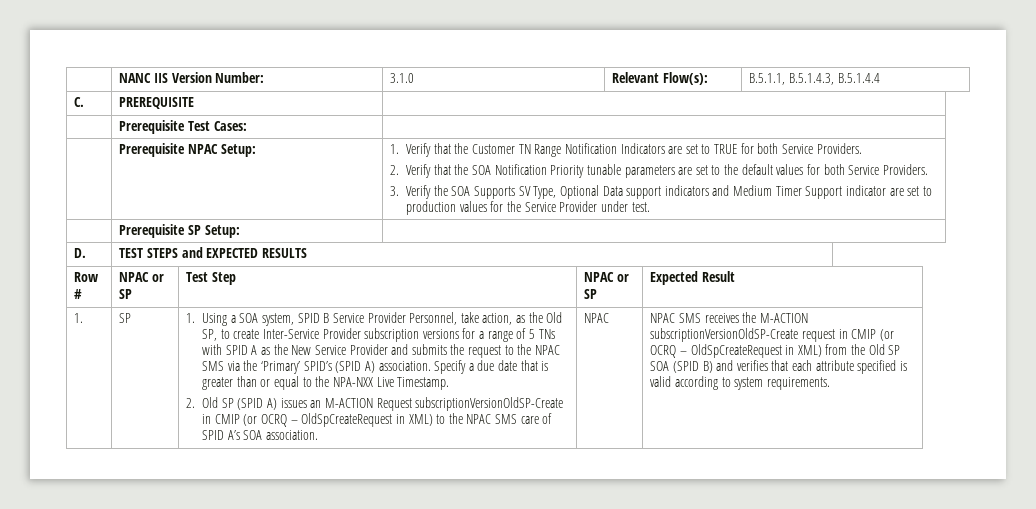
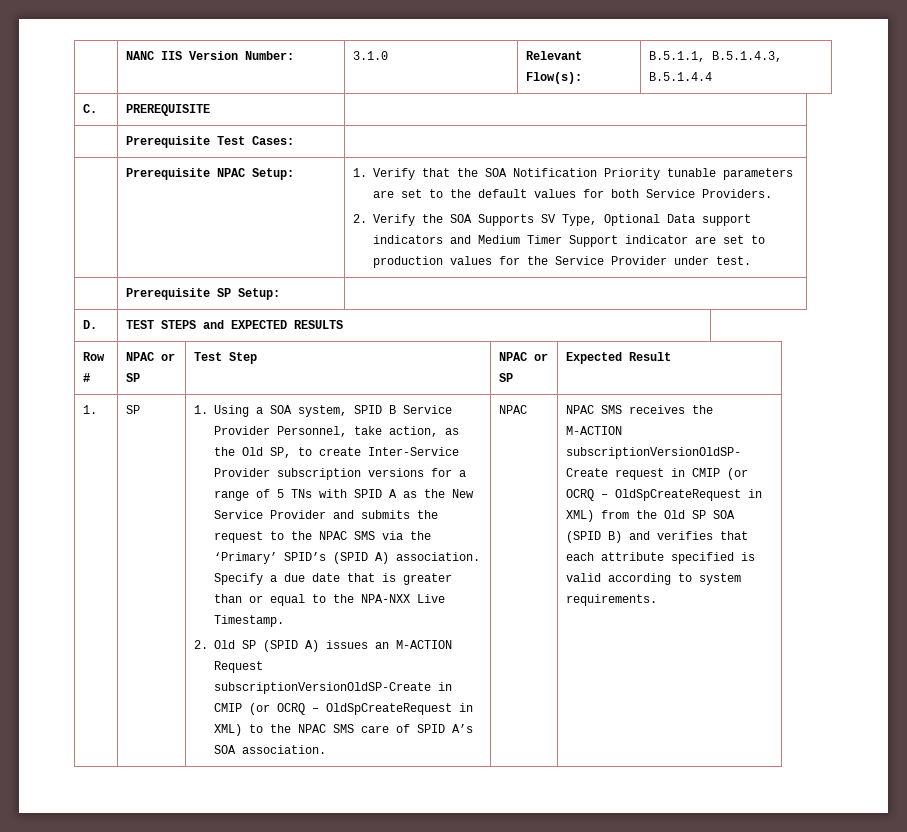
- 1. Verify that the Customer TN Range Notification Indicators are set to TRUE for both Service Providers.
- 2. Verify that the SOA Notification Priority tunable parameters are set to the default values for both Service Providers.
+ 1. Verify that the SOA Notification Priority tunable parameters are set to the default values for both Service Providers.
- 3. Verify the SOA Supports SV Type, Optional Data support indicators and Medium Timer Support indicator are set to production values for the Service Provider under test.
+ 2. Verify the SOA Supports SV Type, Optional Data support indicators and Medium Timer Support indicator are set to production values for the Service Provider under test.

